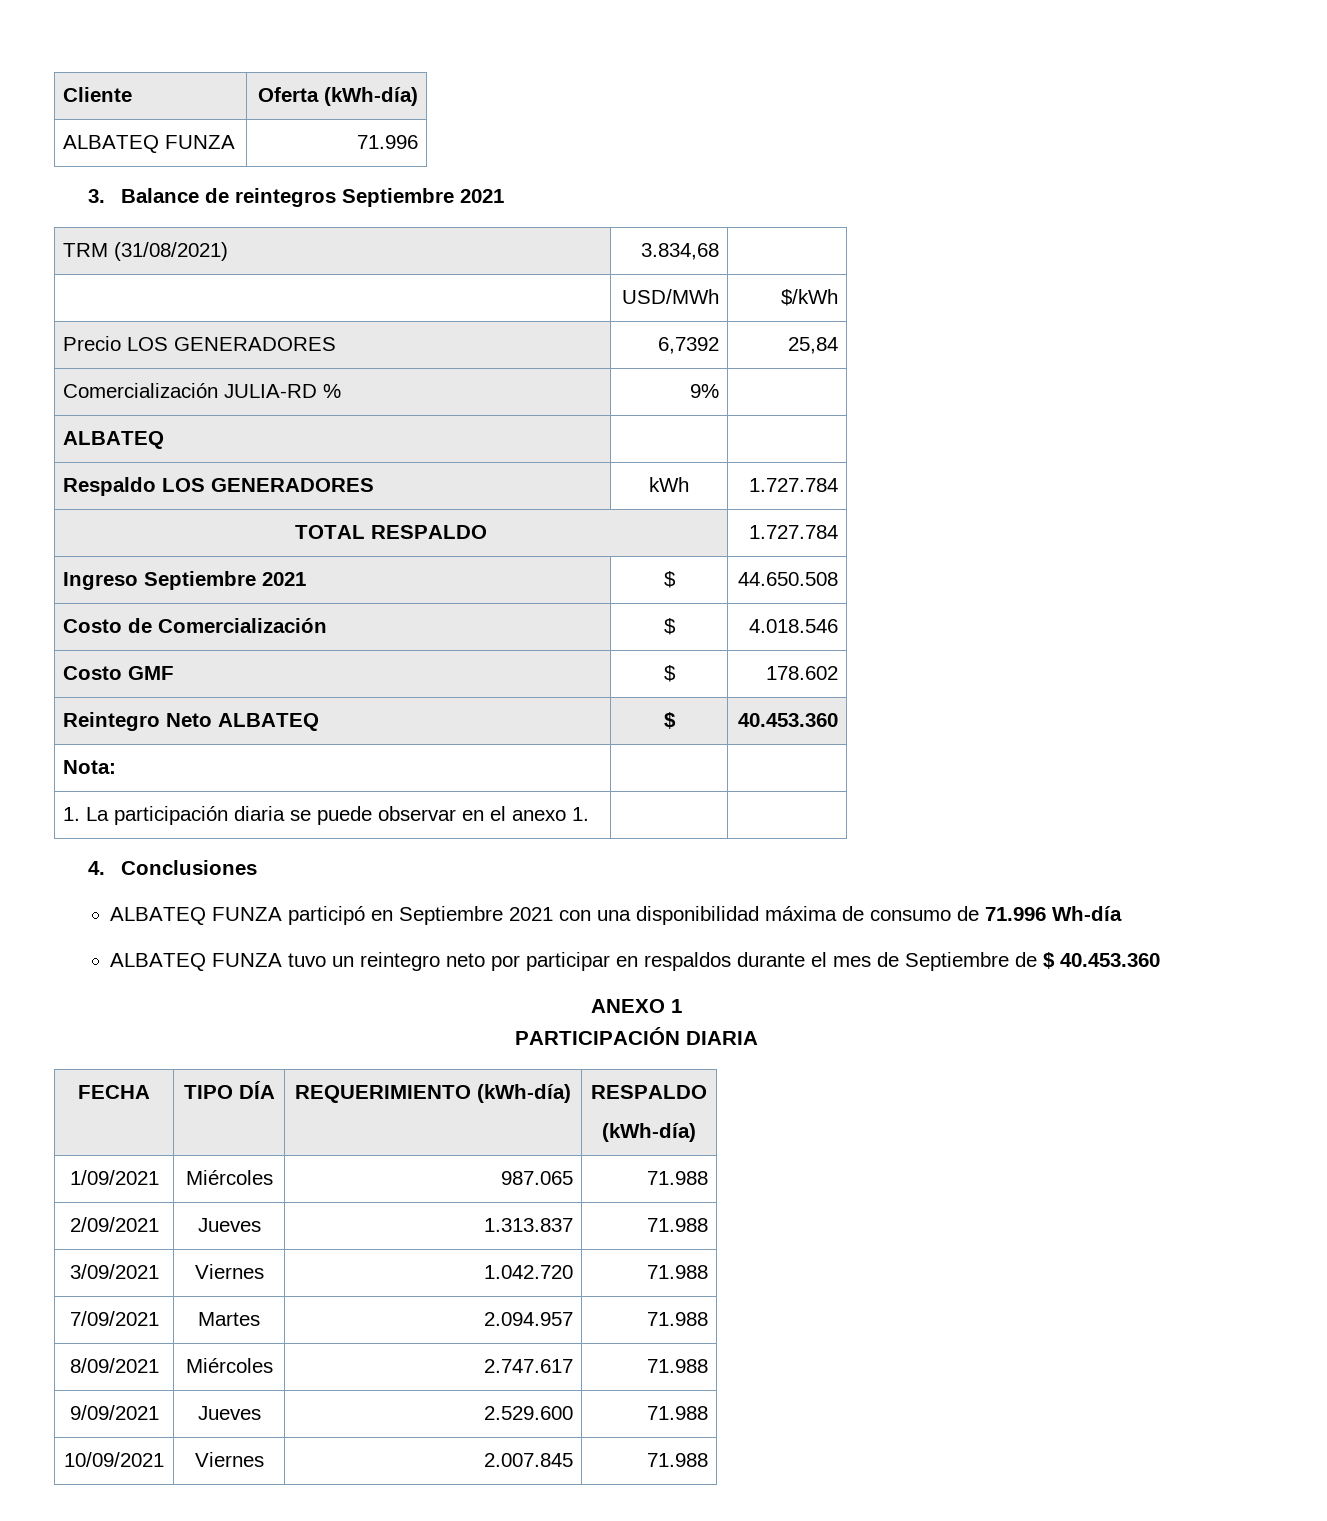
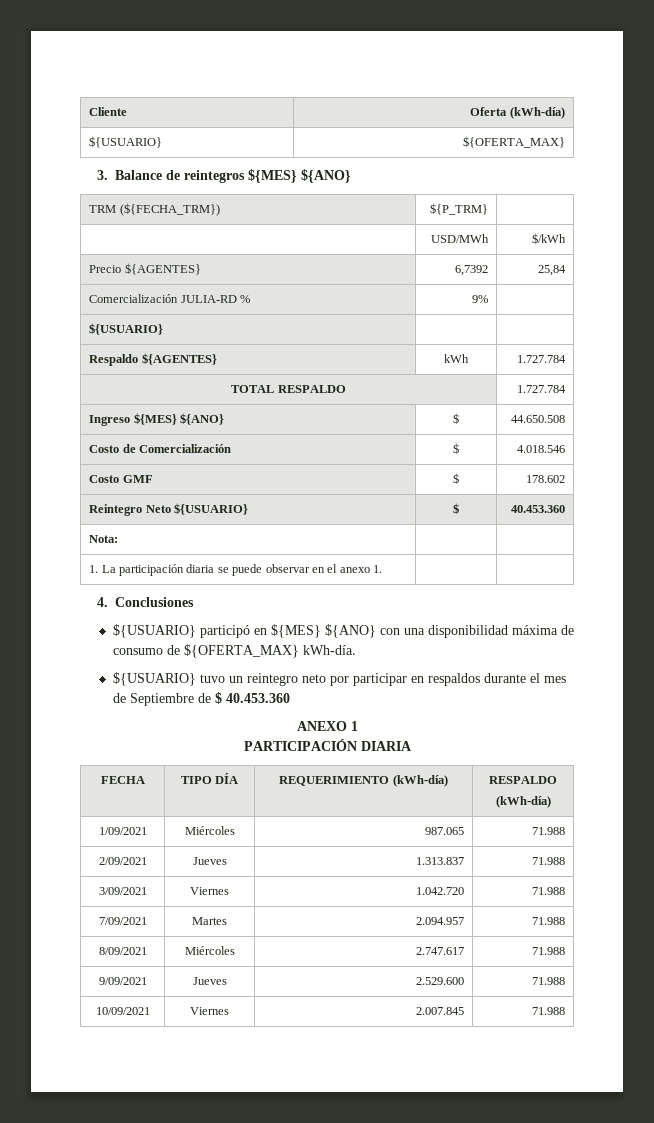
- ALBATEQ FUNZA | 71.996
+ ${USUARIO} | ${OFERTA_MAX}
- 3. Balance de reintegros Septiembre 2021
+ 3. Balance de reintegros ${MES} ${ANO}
- TRM (31/08/2021) | 3.834,68 |
+ TRM (${FECHA_TRM}) | ${P_TRM} |
- Precio LOS GENERADORES | 6,7392 | 25,84
+ Precio ${AGENTES} | 6,7392 | 25,84
- ALBATEQ | |
+ ${USUARIO} | |
- Respaldo LOS GENERADORES | kWh | 1.727.784
+ Respaldo ${AGENTES} | kWh | 1.727.784
- Ingreso Septiembre 2021 | $ | 44.650.508
+ Ingreso ${MES} ${ANO} | $ | 44.650.508
- Reintegro Neto ALBATEQ | $ | 40.453.360
+ Reintegro Neto ${USUARIO} | $ | 40.453.360
- ALBATEQ FUNZA participó en Septiembre 2021 con una disponibilidad máxima de consumo de 71.996 Wh-día
- ALBATEQ FUNZA tuvo un reintegro neto por participar en respaldos durante el mes de Septiembre de $ 40.453.360
+ ${USUARIO} participó en ${MES} ${ANO} con una disponibilidad máxima de consumo de ${OFERTA_MAX} kWh-día.
+ ${USUARIO} tuvo un reintegro neto por participar en respaldos durante el mes de Septiembre de $ 40.453.360

